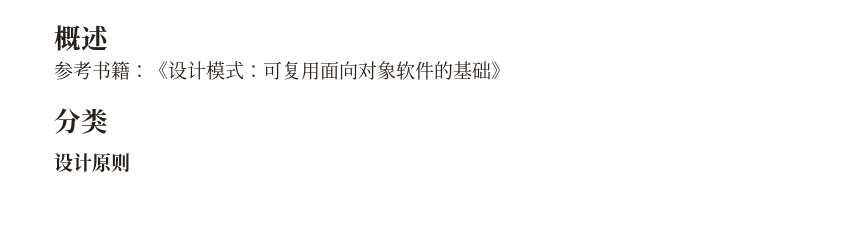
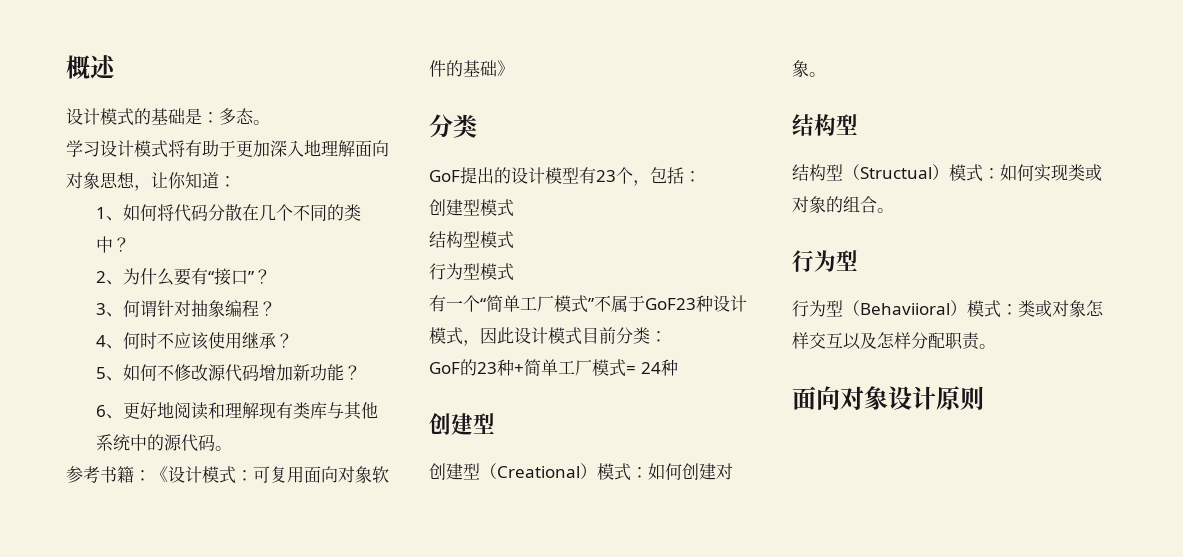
+ 设计模式的基础是：多态。
+ 学习设计模式将有助于更加深入地理解面向对象思想，让你知道：
+ 1、如何将代码分散在几个不同的类中？
+ 2、为什么要有“接口”？
+ 3、何谓针对抽象编程？
+ 4、何时不应该使用继承？
+ 5、如何不修改源代码增加新功能？
+ 6、更好地阅读和理解现有类库与其他系统中的源代码。
- 设计原则
+ GoF提出的设计模型有23个，包括：
+ 创建型模式
+ 结构型模式
+ 行为型模式
+ 有一个“简单工厂模式”不属于GoF23种设计模式，因此设计模式目前分类：
+ GoF的23种+简单工厂模式= 24种
+ 创建型
+ 创建型（Creational）模式：如何创建对象。
+ 结构型
+ 结构型（Structual）模式：如何实现类或对象的组合。
+ 行为型
+ 行为型（Behaviioral）模式：类或对象怎样交互以及怎样分配职责。
+ 面向对象设计原则

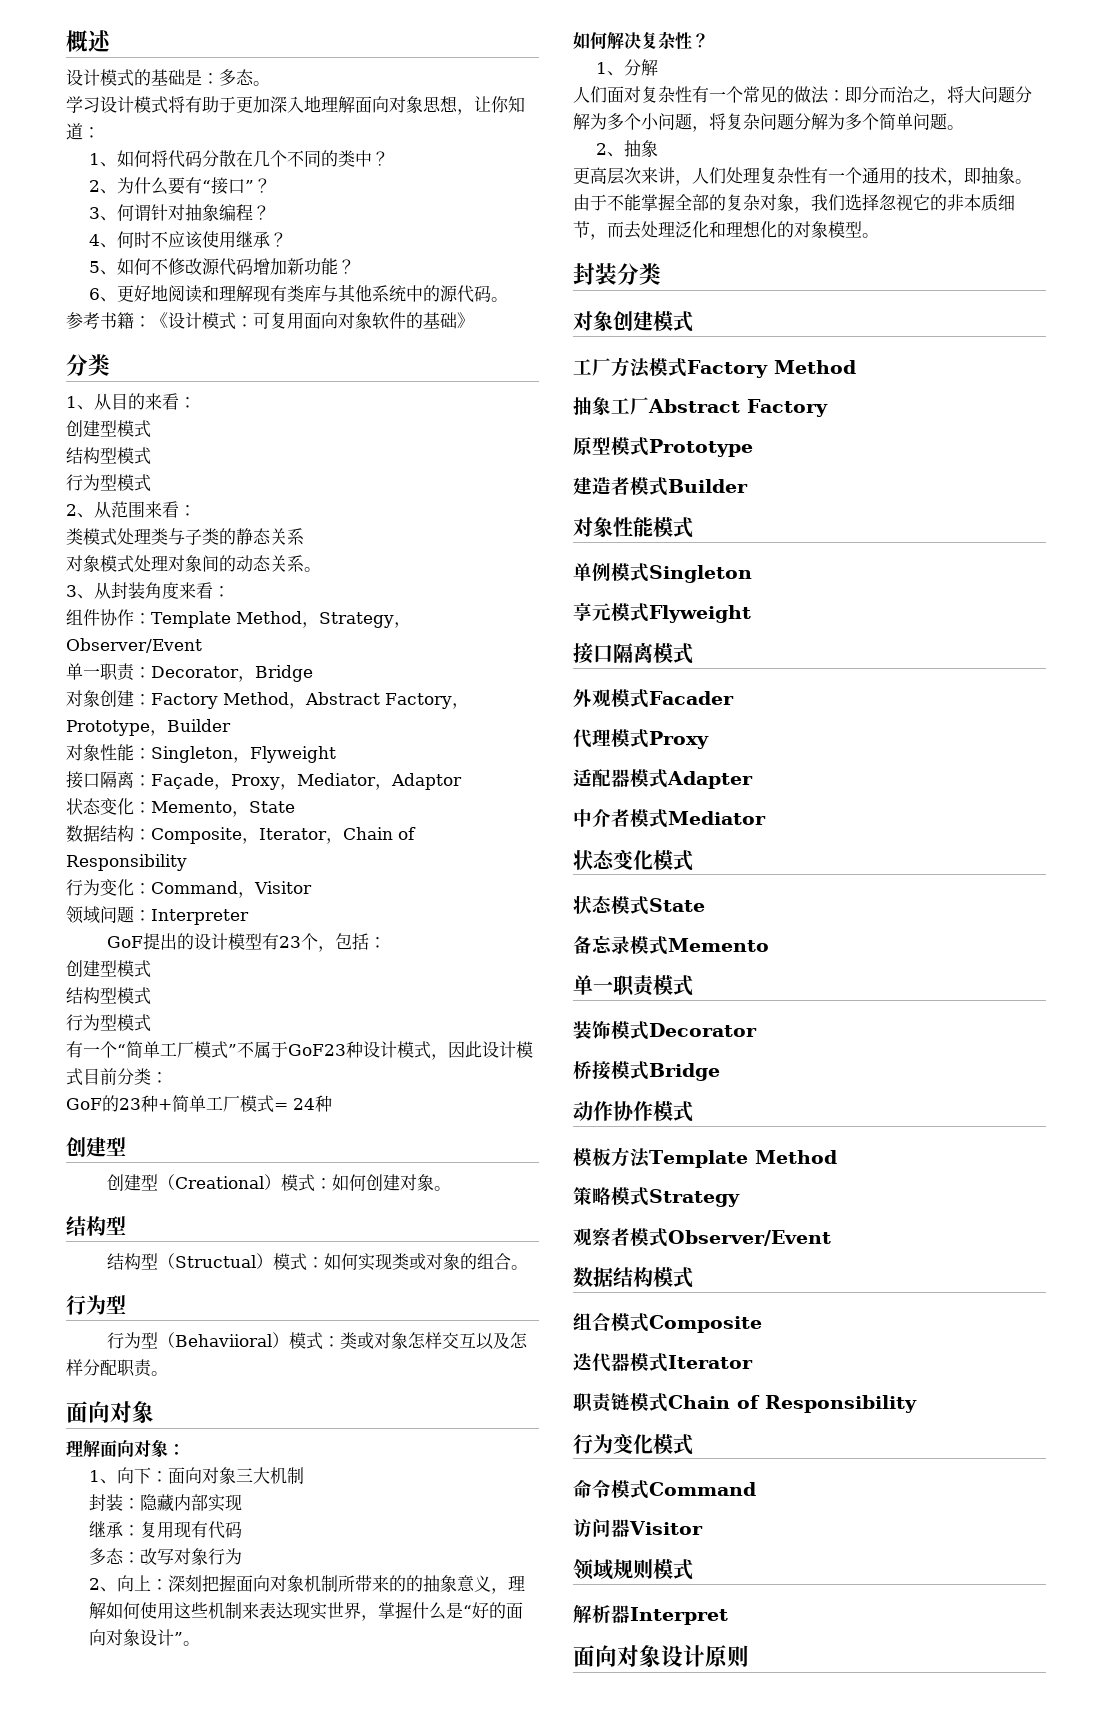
+ 1、从目的来看：
+ 创建型模式
+ 结构型模式
+ 行为型模式
+ 2、从范围来看：
+ 类模式处理类与子类的静态关系
+ 对象模式处理对象间的动态关系。
+ 3、从封装角度来看：
+ 组件协作：Template Method，Strategy，Observer/Event
+ 单一职责：Decorator，Bridge
+ 对象创建：Factory Method，Abstract Factory，Prototype，Builder
+ 对象性能：Singleton，Flyweight
+ 接口隔离：Façade，Proxy，Mediator，Adaptor
+ 状态变化：Memento，State
+ 数据结构：Composite，Iterator，Chain of Responsibility
+ 行为变化：Command，Visitor
+ 领域问题：Interpreter
  行为型（Behaviioral）模式：类或对象怎样交互以及怎样分配职责。
+ 面向对象
+ 理解面向对象：
+ 1、向下：面向对象三大机制
+ 封装：隐藏内部实现
+ 继承：复用现有代码
+ 多态：改写对象行为
+ 2、向上：深刻把握面向对象机制所带来的的抽象意义，理解如何使用这些机制来表达现实世界，掌握什么是“好的面向对象设计”。
+ 如何解决复杂性？
+ 1、分解
+ 人们面对复杂性有一个常见的做法：即分而治之，将大问题分解为多个小问题，将复杂问题分解为多个简单问题。
+ 2、抽象
+ 更高层次来讲，人们处理复杂性有一个通用的技术，即抽象。由于不能掌握全部的复杂对象，我们选择忽视它的非本质细节，而去处理泛化和理想化的对象模型。
+ 封装分类
+ 对象创建模式
+ 工厂方法模式Factory Method
+ 抽象工厂Abstract Factory
+ 原型模式Prototype
+ 建造者模式Builder
+ 对象性能模式
+ 单例模式Singleton
+ 享元模式Flyweight
+ 接口隔离模式
+ 外观模式Facader
+ 代理模式Proxy
+ 适配器模式Adapter
+ 中介者模式Mediator
+ 状态变化模式
+ 状态模式State
+ 备忘录模式Memento
+ 单一职责模式
+ 装饰模式Decorator
+ 桥接模式Bridge
+ 动作协作模式
+ 模板方法Template Method
+ 策略模式Strategy
+ 观察者模式Observer/Event
+ 数据结构模式
+ 组合模式Composite
+ 迭代器模式Iterator
+ 职责链模式Chain of Responsibility
+ 行为变化模式
+ 命令模式Command
+ 访问器Visitor
+ 领域规则模式
+ 解析器Interpret

